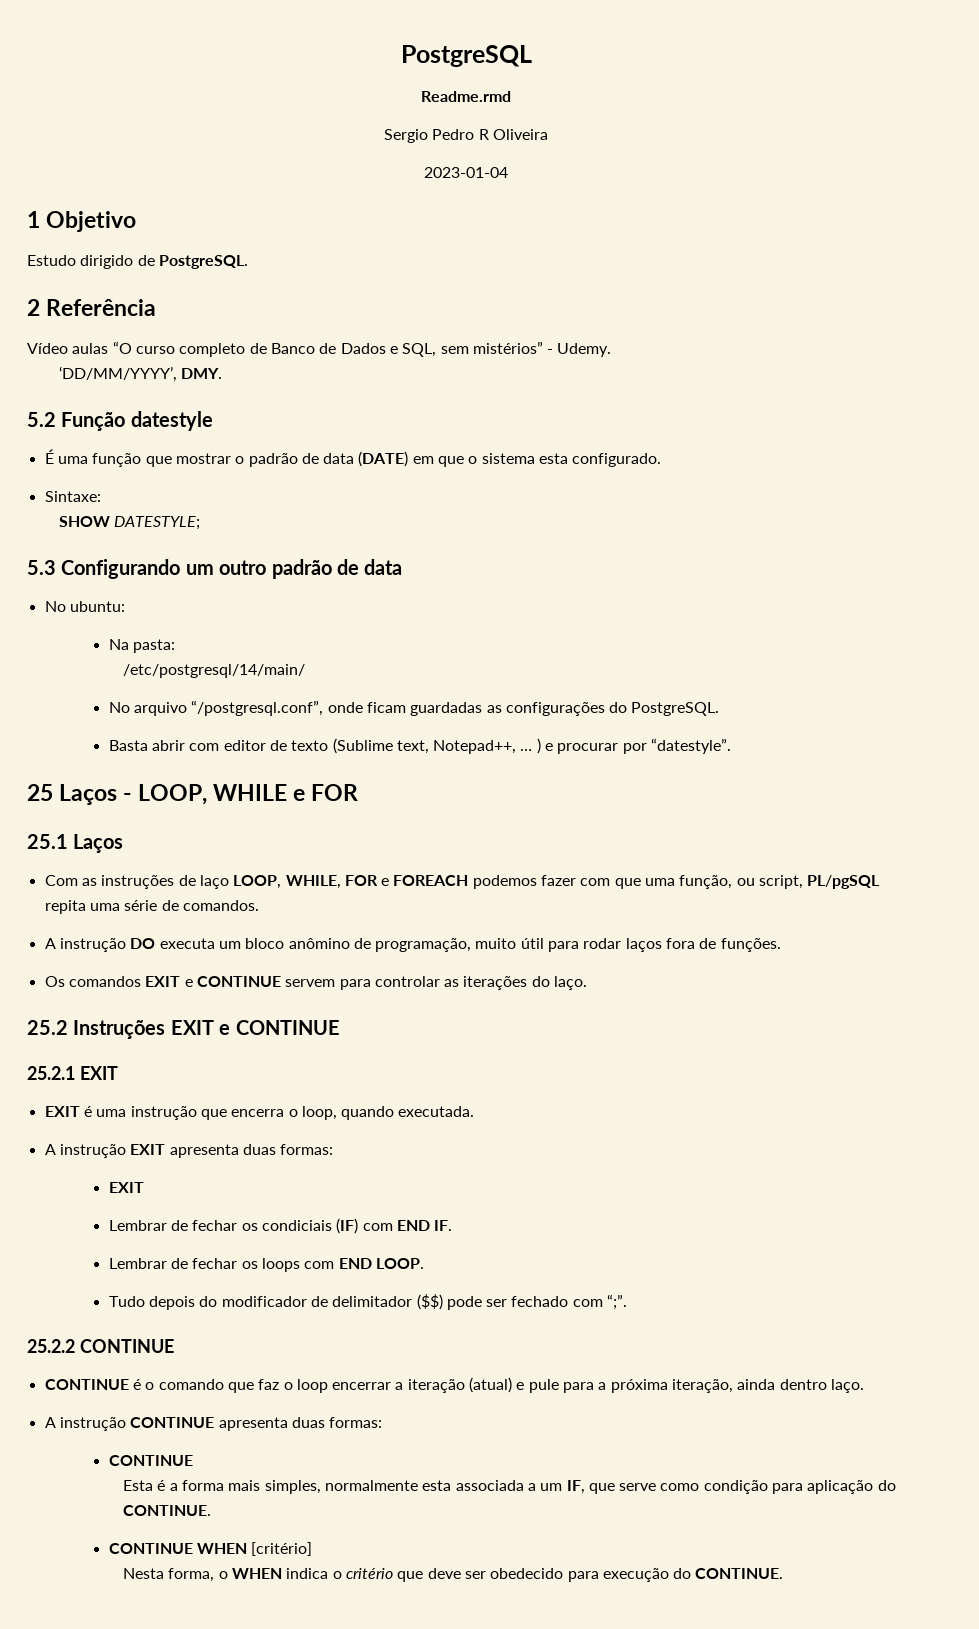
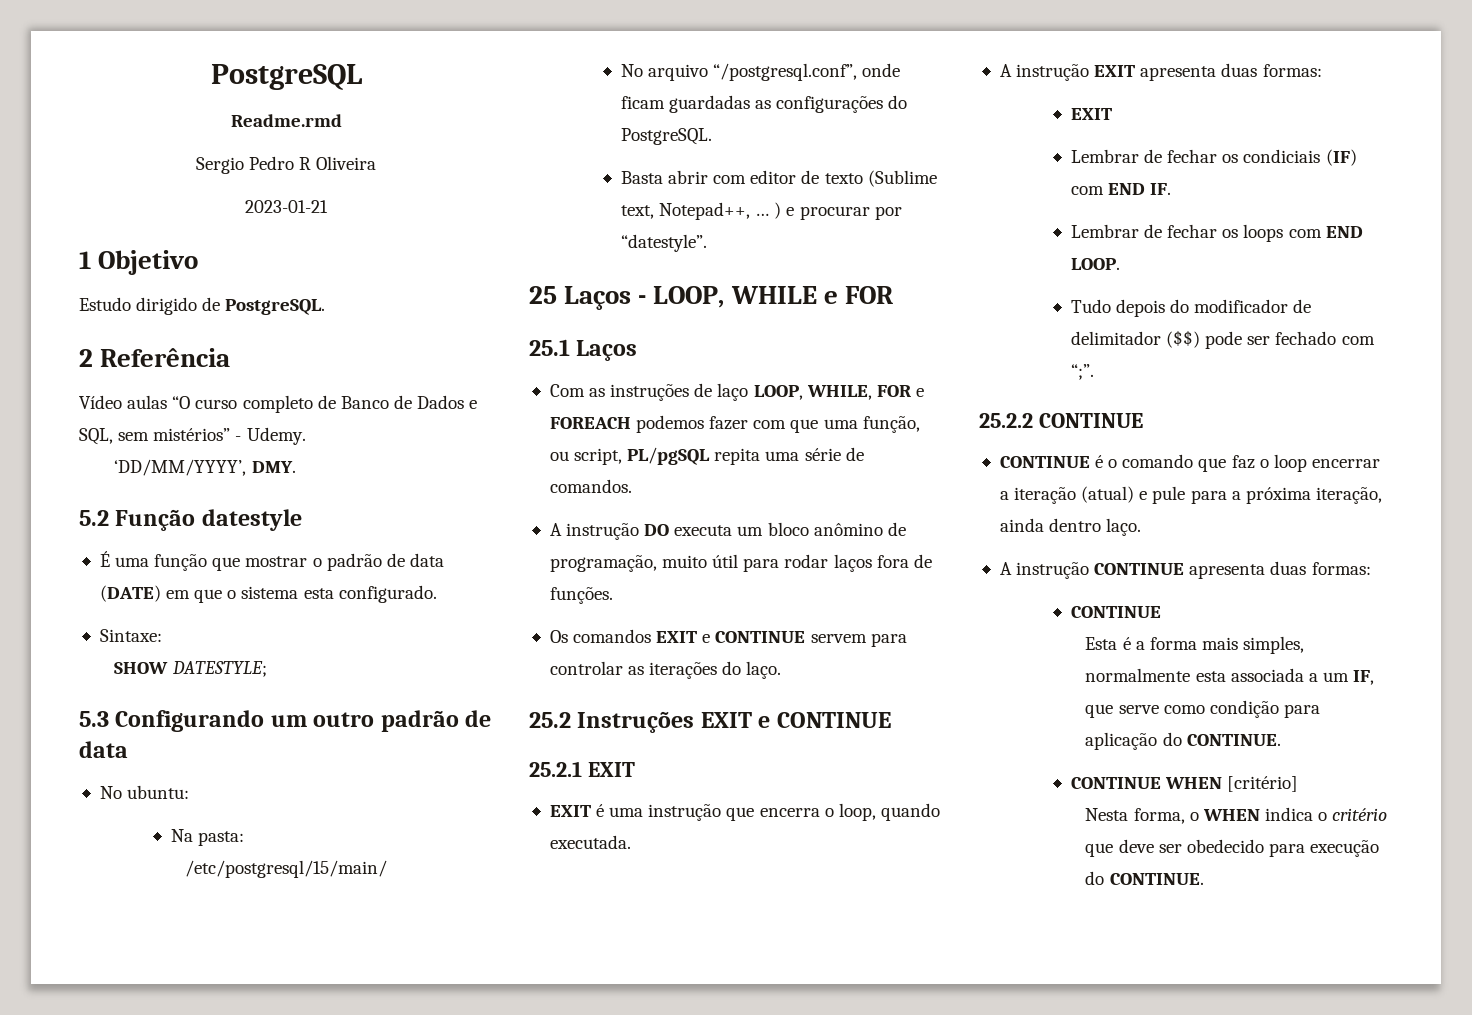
- 2023-01-04
+ 2023-01-21
- /etc/postgresql/14/main/
+ /etc/postgresql/15/main/

